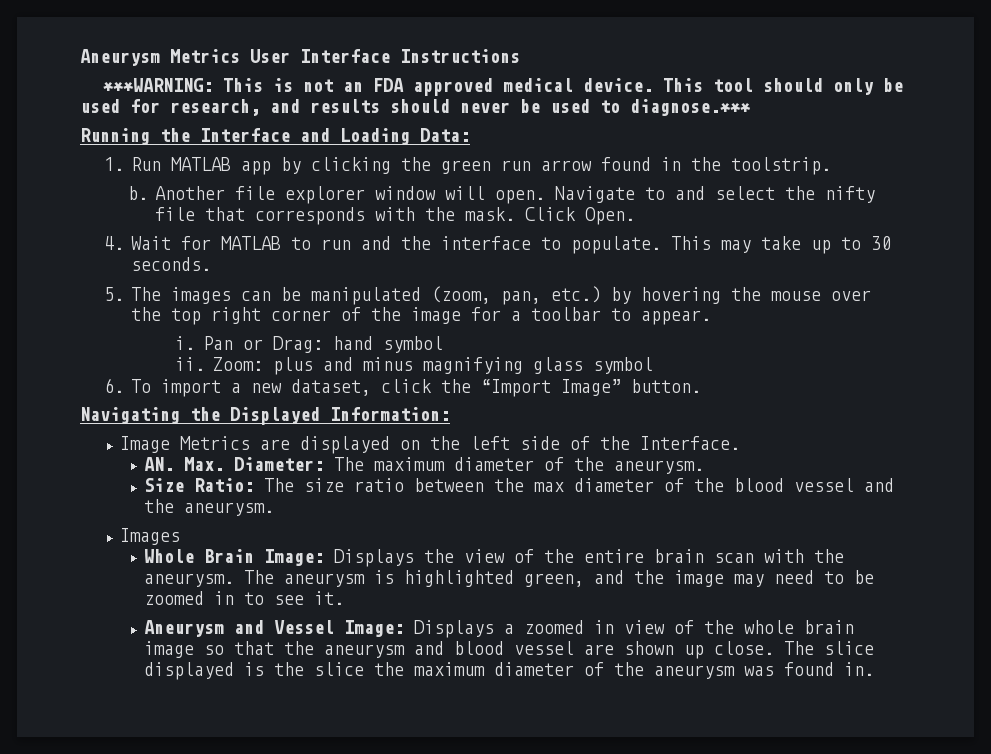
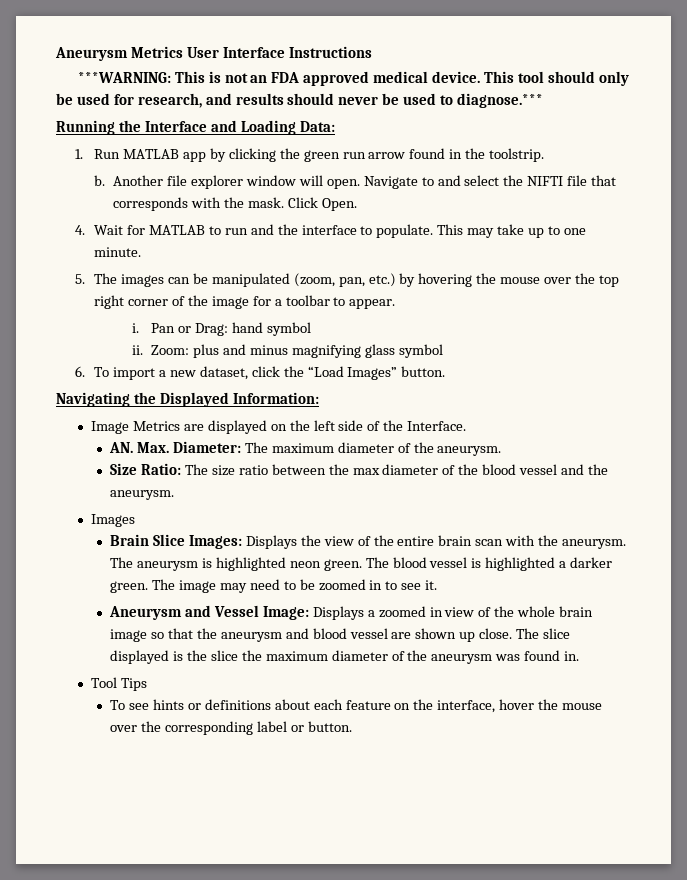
- Navigate to and select the nifty file that corresponds with the mask.
+ Navigate to and select the NIFTI file that corresponds with the mask.
- This may take up to 30 seconds.
+ This may take up to one minute.
- 6. To import a new dataset, click the “Import Image” button.
+ 6. To import a new dataset, click the “Load Images” button.
- Whole Brain Image: Displays the view of the entire brain scan with the aneurysm.
+ Brain Slice Images: Displays the view of the entire brain scan with the aneurysm.
- The aneurysm is highlighted green, and the image may need to be zoomed in to see it.
+ The aneurysm is highlighted neon green. The blood vessel is highlighted a darker green. The image may need to be zoomed in to see it.
+ Tool Tips
+ To see hints or definitions about each feature on the interface, hover the mouse over the corresponding label or button.

